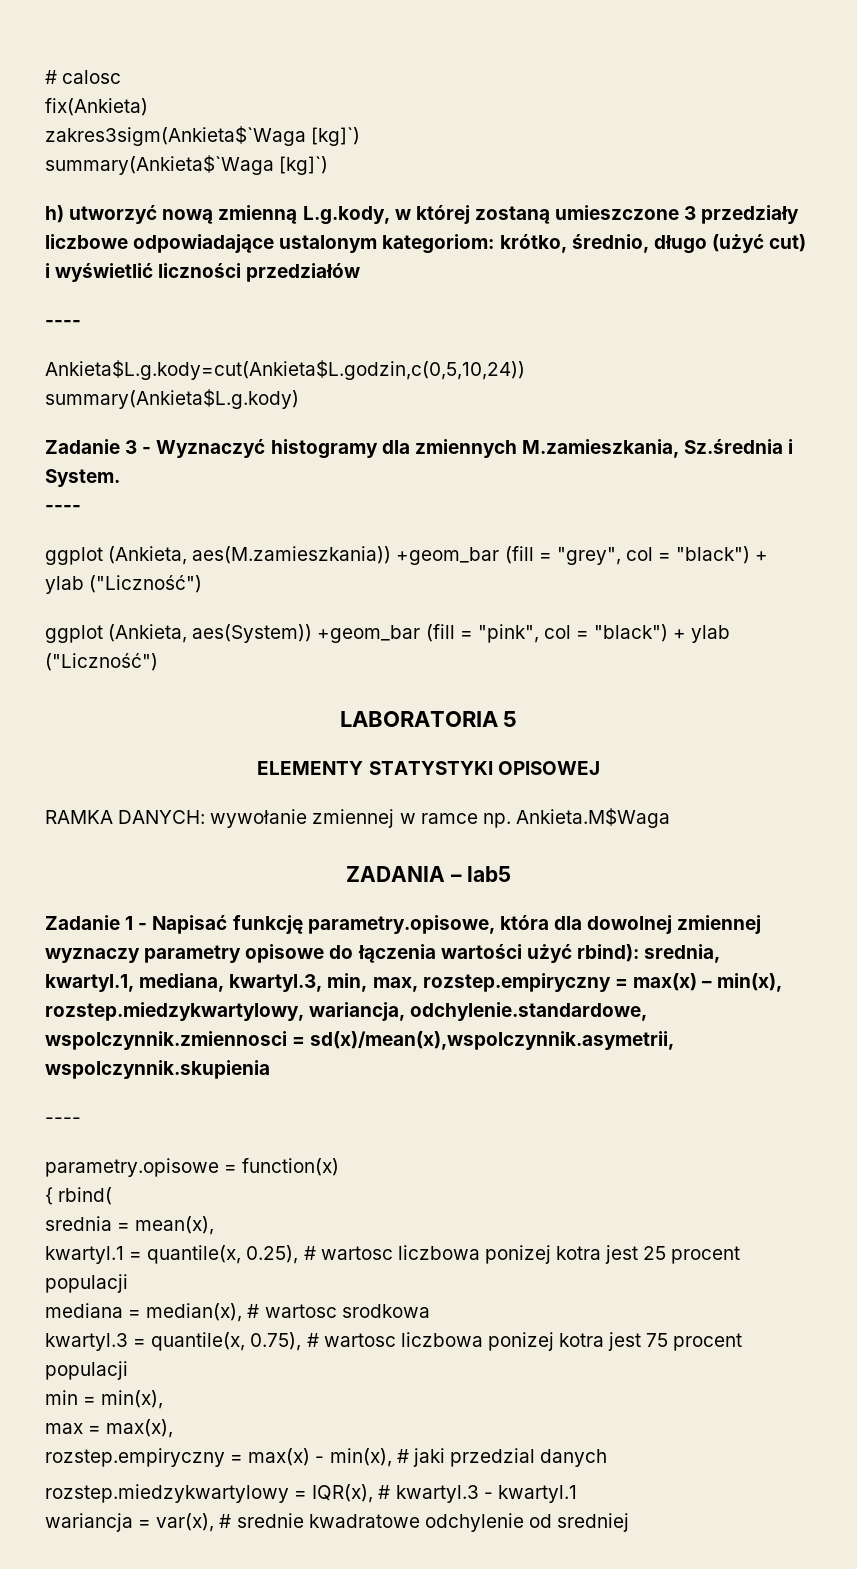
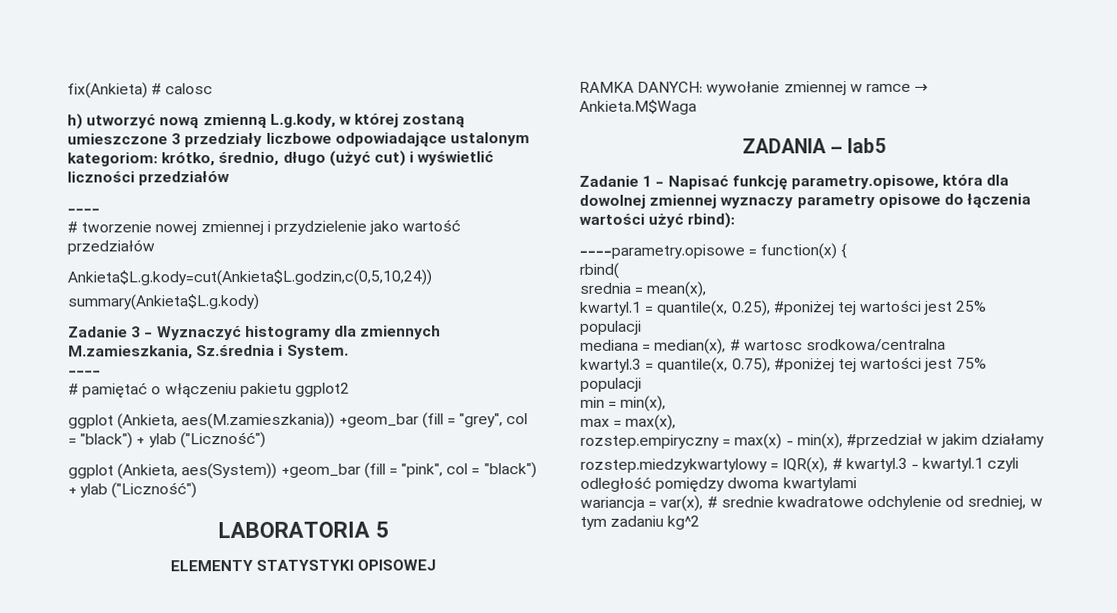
- # calosc
+ fix(Ankieta) # calosc
- fix(Ankieta)
- zakres3sigm(Ankieta$`Waga [kg]`)
- summary(Ankieta$`Waga [kg]`)
+ # tworzenie nowej zmiennej i przydzielenie jako wartość przedziałów
+ # pamiętać o włączeniu pakietu ggplot2
- RAMKA DANYCH: wywołanie zmiennej w ramce np. Ankieta.M$Waga
+ RAMKA DANYCH: wywołanie zmiennej w ramce → Ankieta.M$Waga
- Zadanie 1 - Napisać funkcję parametry.opisowe, która dla dowolnej zmiennej wyznaczy parametry opisowe do łączenia wartości użyć rbind): srednia, kwartyl.1, mediana, kwartyl.3, min, max, rozstep.empiryczny = max(x) – min(x), rozstep.miedzykwartylowy, wariancja, odchylenie.standardowe, wspolczynnik.zmiennosci = sd(x)/mean(x),wspolczynnik.asymetrii, wspolczynnik.skupienia
- ----
- parametry.opisowe = function(x)
- { rbind(
+ Zadanie 1 - Napisać funkcję parametry.opisowe, która dla dowolnej zmiennej wyznaczy parametry opisowe do łączenia wartości użyć rbind):
+ ----parametry.opisowe = function(x) {
+ rbind(
- kwartyl.1 = quantile(x, 0.25), # wartosc liczbowa ponizej kotra jest 25 procent populacji
+ kwartyl.1 = quantile(x, 0.25), #poniżej tej wartości jest 25% populacji
- mediana = median(x), # wartosc srodkowa
+ mediana = median(x), # wartosc srodkowa/centralna
- kwartyl.3 = quantile(x, 0.75), # wartosc liczbowa ponizej kotra jest 75 procent populacji
+ kwartyl.3 = quantile(x, 0.75), #poniżej tej wartości jest 75% populacji
- rozstep.empiryczny = max(x) - min(x), # jaki przedzial danych
+ rozstep.empiryczny = max(x) - min(x), #przedział w jakim działamy
- rozstep.miedzykwartylowy = IQR(x), # kwartyl.3 - kwartyl.1
+ rozstep.miedzykwartylowy = IQR(x), # kwartyl.3 - kwartyl.1 czyli odległość pomiędzy dwoma kwartylami
- wariancja = var(x), # srednie kwadratowe odchylenie od sredniej
+ wariancja = var(x), # srednie kwadratowe odchylenie od sredniej, w tym zadaniu kg^2

